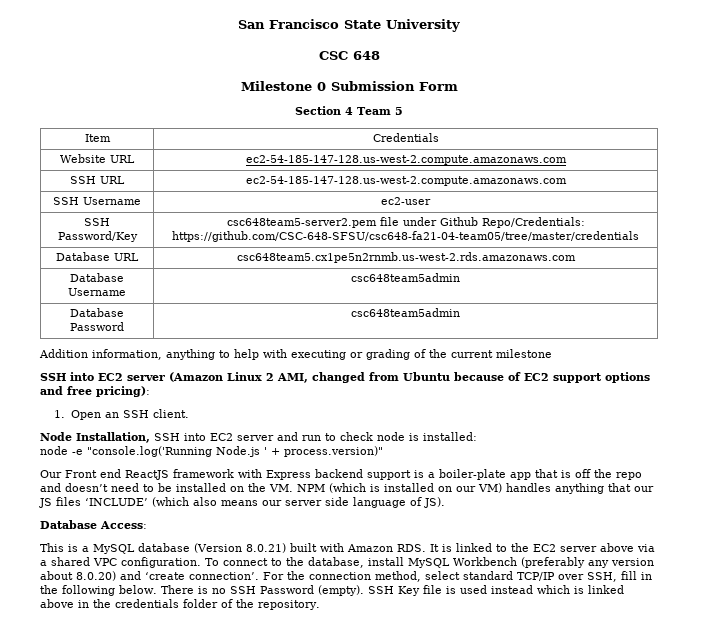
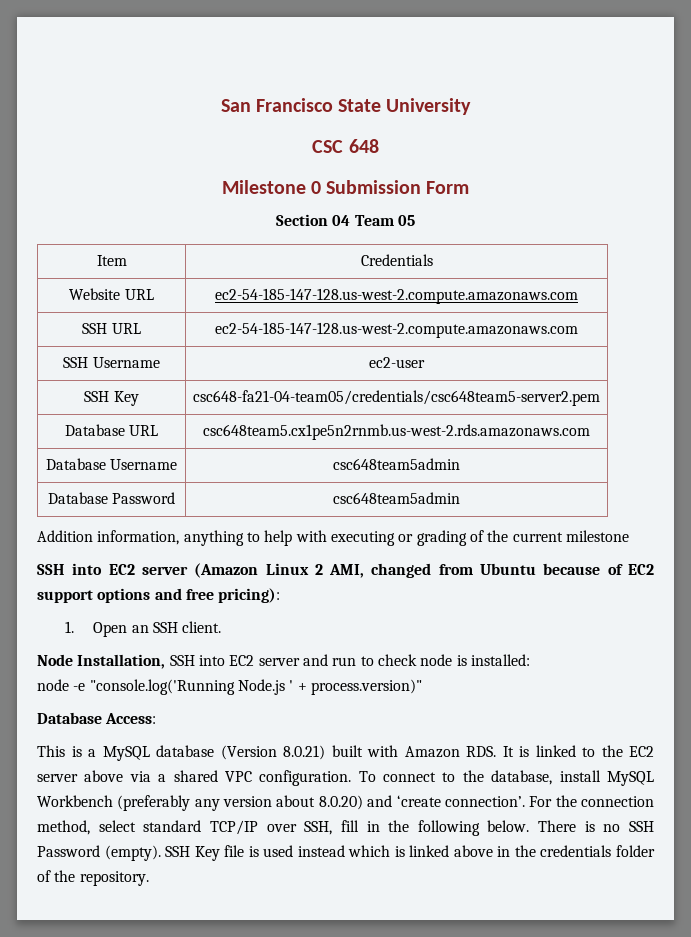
- Section 4 Team 5
+ Section 04 Team 05
- SSH Password/Key | csc648team5-server2.pem file under Github Repo/Credentials: https://github.com/CSC-648-SFSU/csc648-fa21-04-team05/tree/master/credentials
+ SSH Key | csc648-fa21-04-team05/credentials/csc648team5-server2.pem
- Our Front end ReactJS framework with Express backend support is a boiler-plate app that is off the repo and doesn’t need to be installed on the VM. NPM (which is installed on our VM) handles anything that our JS files ‘INCLUDE’ (which also means our server side language of JS).

